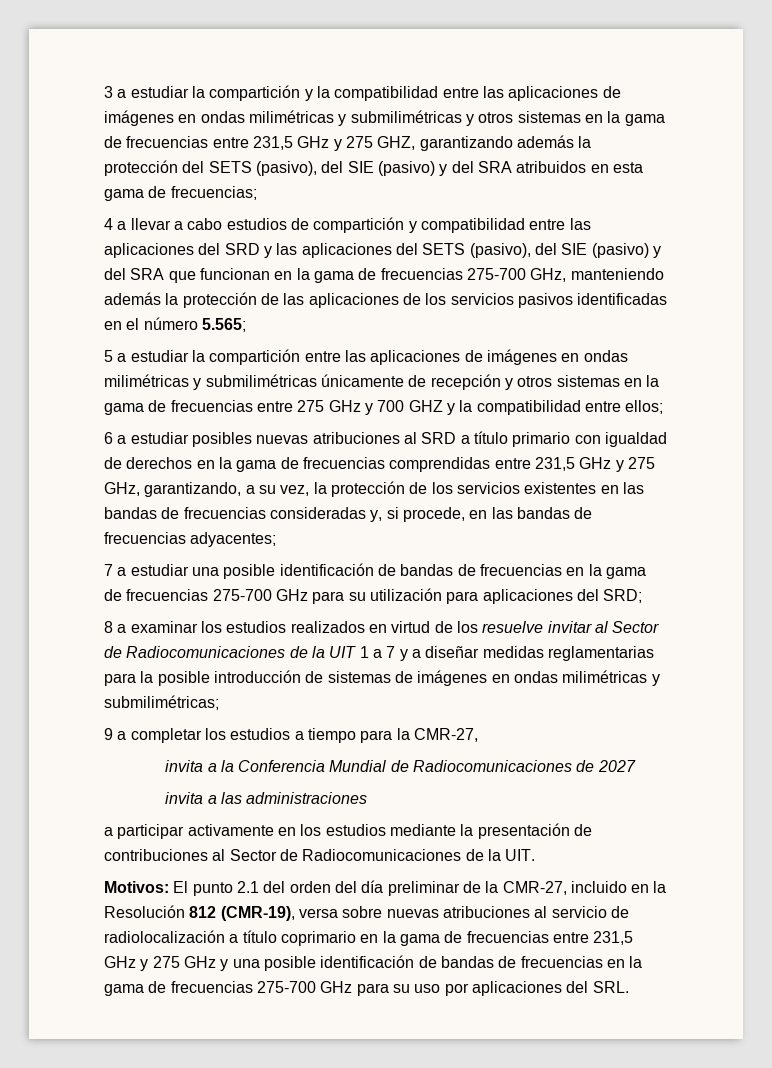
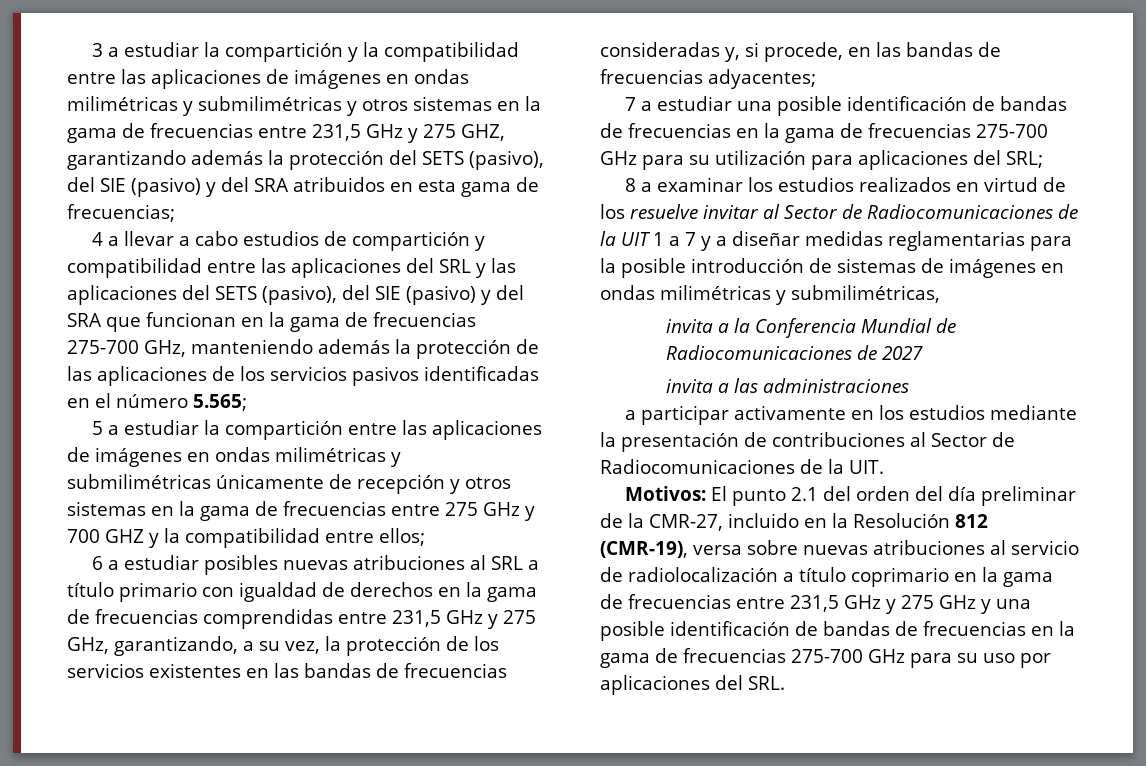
- 4 a llevar a cabo estudios de compartición y compatibilidad entre las aplicaciones del SRD y las aplicaciones del SETS (pasivo), del SIE (pasivo) y del SRA que funcionan en la gama de frecuencias 275-700 GHz, manteniendo además la protección de las aplicaciones de los servicios pasivos identificadas en el número 5.565;
+ 4 a llevar a cabo estudios de compartición y compatibilidad entre las aplicaciones del SRL y las aplicaciones del SETS (pasivo), del SIE (pasivo) y del SRA que funcionan en la gama de frecuencias 275-700 GHz, manteniendo además la protección de las aplicaciones de los servicios pasivos identificadas en el número 5.565;
- 6 a estudiar posibles nuevas atribuciones al SRD a título primario con igualdad de derechos en la gama de frecuencias comprendidas entre 231,5 GHz y 275 GHz, garantizando, a su vez, la protección de los servicios existentes en las bandas de frecuencias consideradas y, si procede, en las bandas de frecuencias adyacentes;
+ 6 a estudiar posibles nuevas atribuciones al SRL a título primario con igualdad de derechos en la gama de frecuencias comprendidas entre 231,5 GHz y 275 GHz, garantizando, a su vez, la protección de los servicios existentes en las bandas de frecuencias consideradas y, si procede, en las bandas de frecuencias adyacentes;
- 7 a estudiar una posible identificación de bandas de frecuencias en la gama de frecuencias 275-700 GHz para su utilización para aplicaciones del SRD;
+ 7 a estudiar una posible identificación de bandas de frecuencias en la gama de frecuencias 275-700 GHz para su utilización para aplicaciones del SRL;
- 8 a examinar los estudios realizados en virtud de los resuelve invitar al Sector de Radiocomunicaciones de la UIT 1 a 7 y a diseñar medidas reglamentarias para la posible introducción de sistemas de imágenes en ondas milimétricas y submilimétricas;
- 9 a completar los estudios a tiempo para la CMR-27,
+ 8 a examinar los estudios realizados en virtud de los resuelve invitar al Sector de Radiocomunicaciones de la UIT 1 a 7 y a diseñar medidas reglamentarias para la posible introducción de sistemas de imágenes en ondas milimétricas y submilimétricas,

